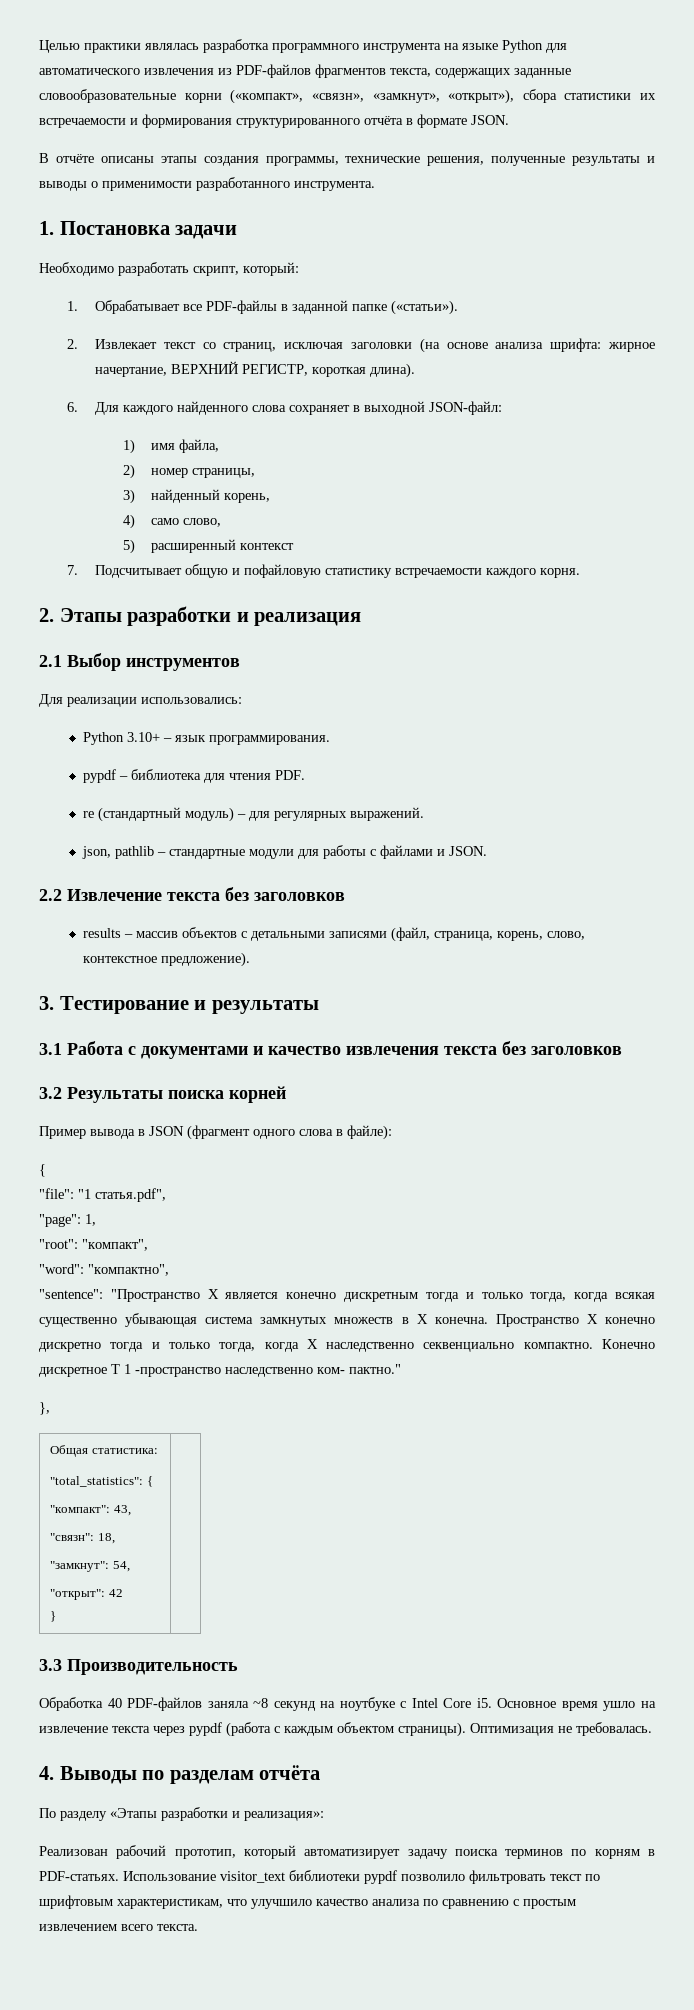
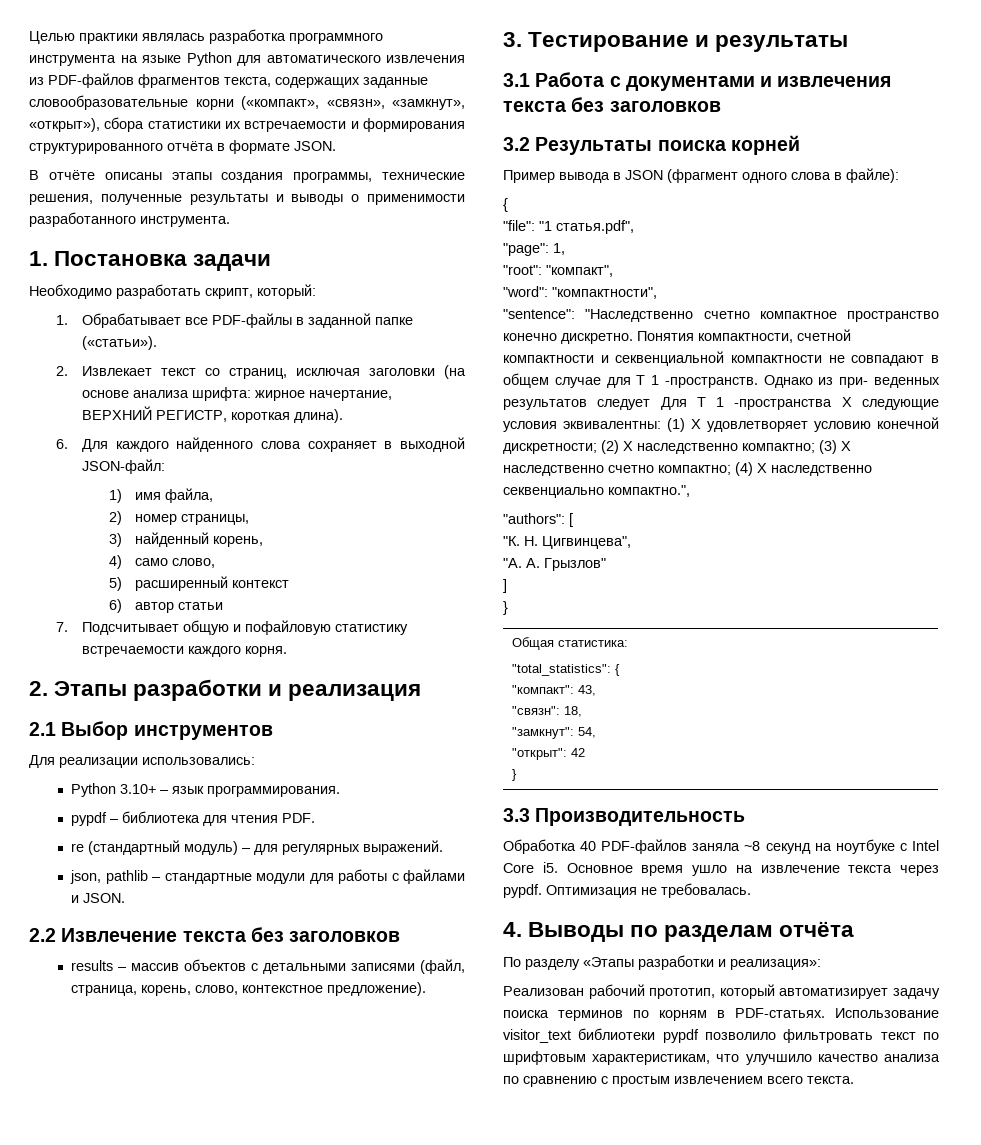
+ 6) автор статьи
- 3.1 Работа с документами и качество извлечения текста без заголовков
+ 3.1 Работа с документами и извлечения текста без заголовков
- "word": "компактно",
+ "word": "компактности",
- "sentence": "Пространство X является конечно дискретным тогда и только тогда, когда всякая существенно убывающая система замкнутых множеств в X конечна. Пространство X конечно дискретно тогда и только тогда, когда X наследственно секвенциально компактно. Конечно дискретное T 1 -пространство наследственно ком- пактно."
- },
+ "sentence": "Наследственно счетно компактное пространство конечно дискретно. Понятия компактности, счетной компактности и секвенциальной компактности не совпадают в общем случае для T 1 -пространств. Однако из при- веденных результатов следует Для T 1 -пространства X следующие условия эквивалентны: (1) X удовлетворяет условию конечной дискретности; (2) X наследственно компактно; (3) X наследственно счетно компактно; (4) X наследственно секвенциально компактно.",
+ "authors": [
+ "К. Н. Цигвинцева",
+ "А. А. Грызлов"
+ ]
+ }
- Основное время ушло на извлечение текста через pypdf (работа с каждым объектом страницы).
+ Основное время ушло на извлечение текста через pypdf.

